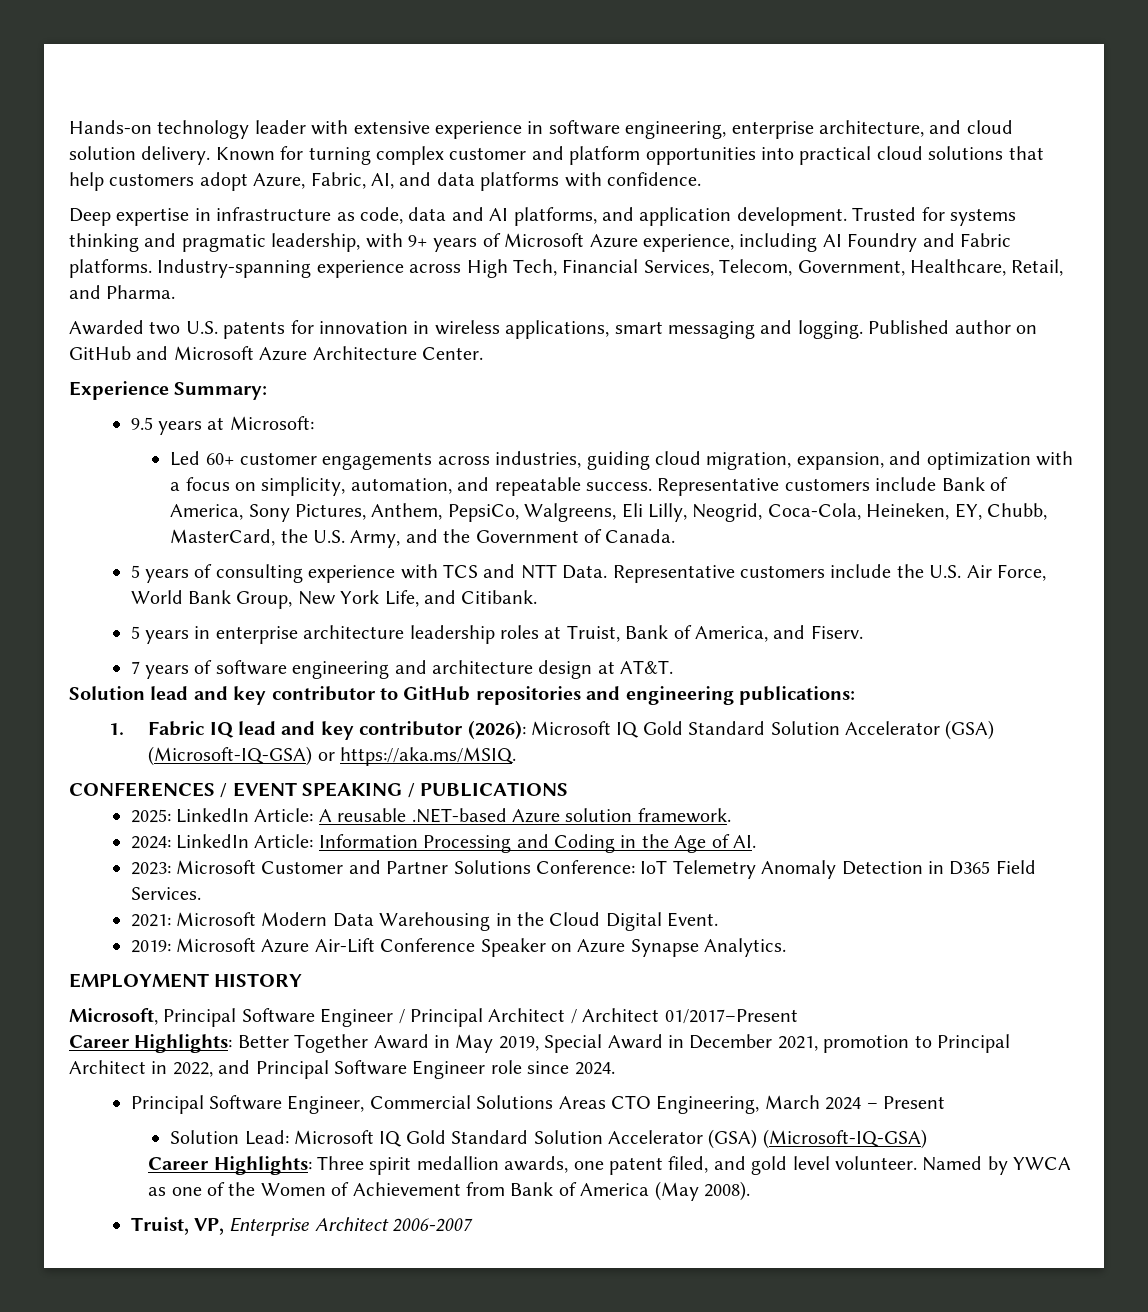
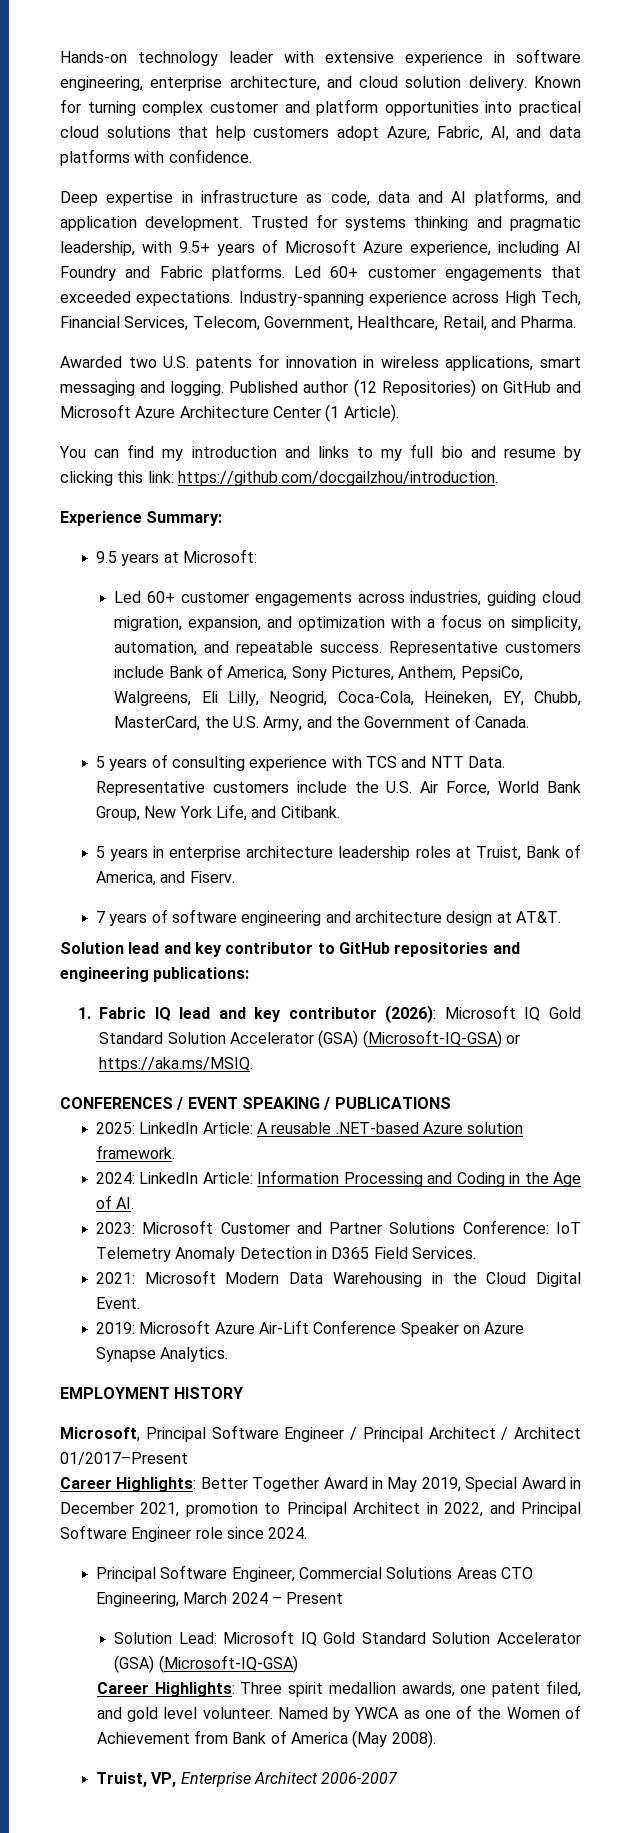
- Trusted for systems thinking and pragmatic leadership, with 9+ years of Microsoft Azure experience, including AI Foundry and Fabric platforms.
+ Trusted for systems thinking and pragmatic leadership, with 9.5+ years of Microsoft Azure experience, including AI Foundry and Fabric platforms.
+ Led 60+ customer engagements that exceeded expectations.
- Published author on GitHub and Microsoft Azure Architecture Center.
+ Published author (12 Repositories) on GitHub and Microsoft Azure Architecture Center (1 Article).
+ You can find my introduction and links to my full bio and resume by clicking this link: https://github.com/docgailzhou/introduction.

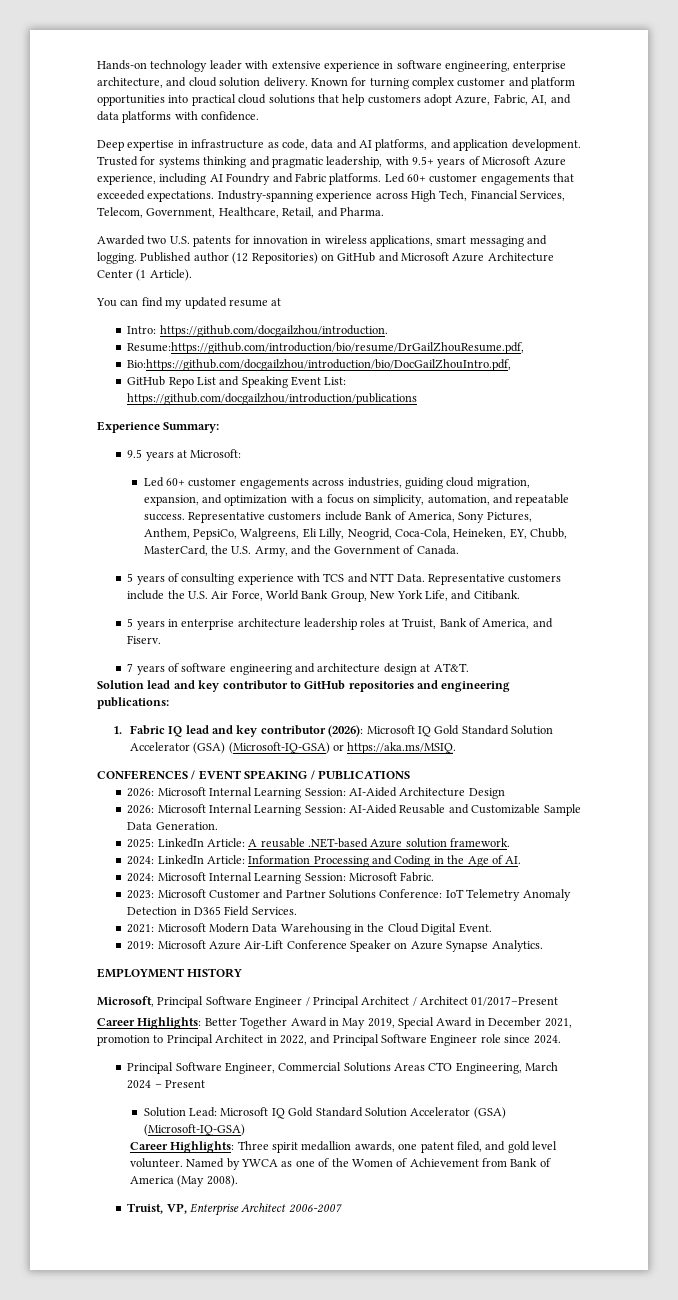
- You can find my introduction and links to my full bio and resume by clicking this link: https://github.com/docgailzhou/introduction.
+ You can find my updated resume at
+ Intro: https://github.com/docgailzhou/introduction.
+ Resume:https://github.com/introduction/bio/resume/DrGailZhouResume.pdf,
+ Bio:https://github.com/docgailzhou/introduction/bio/DocGailZhouIntro.pdf,
+ GitHub Repo List and Speaking Event List: https://github.com/docgailzhou/introduction/publications
+ 2026: Microsoft Internal Learning Session: AI-Aided Architecture Design
+ 2026: Microsoft Internal Learning Session: AI-Aided Reusable and Customizable Sample Data Generation.
+ 2024: Microsoft Internal Learning Session: Microsoft Fabric.

